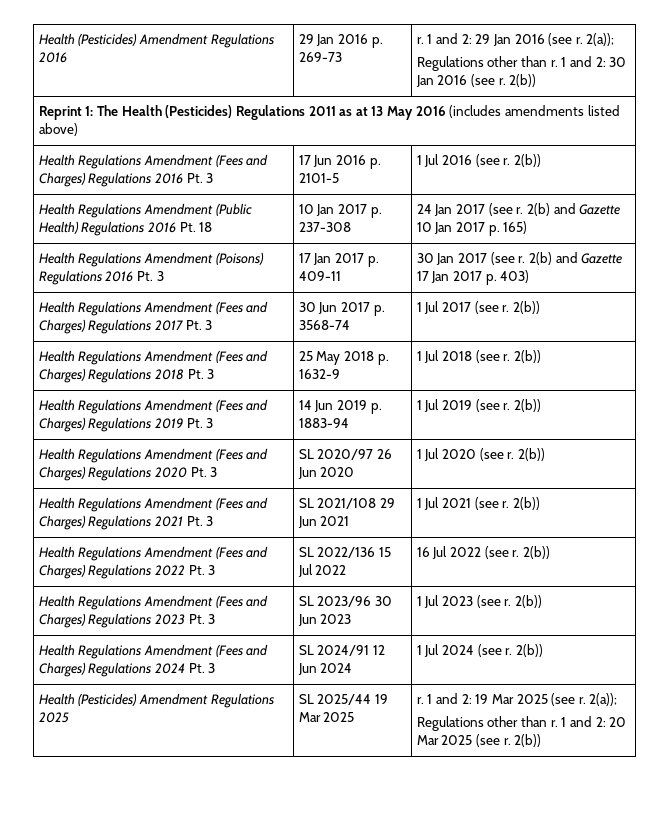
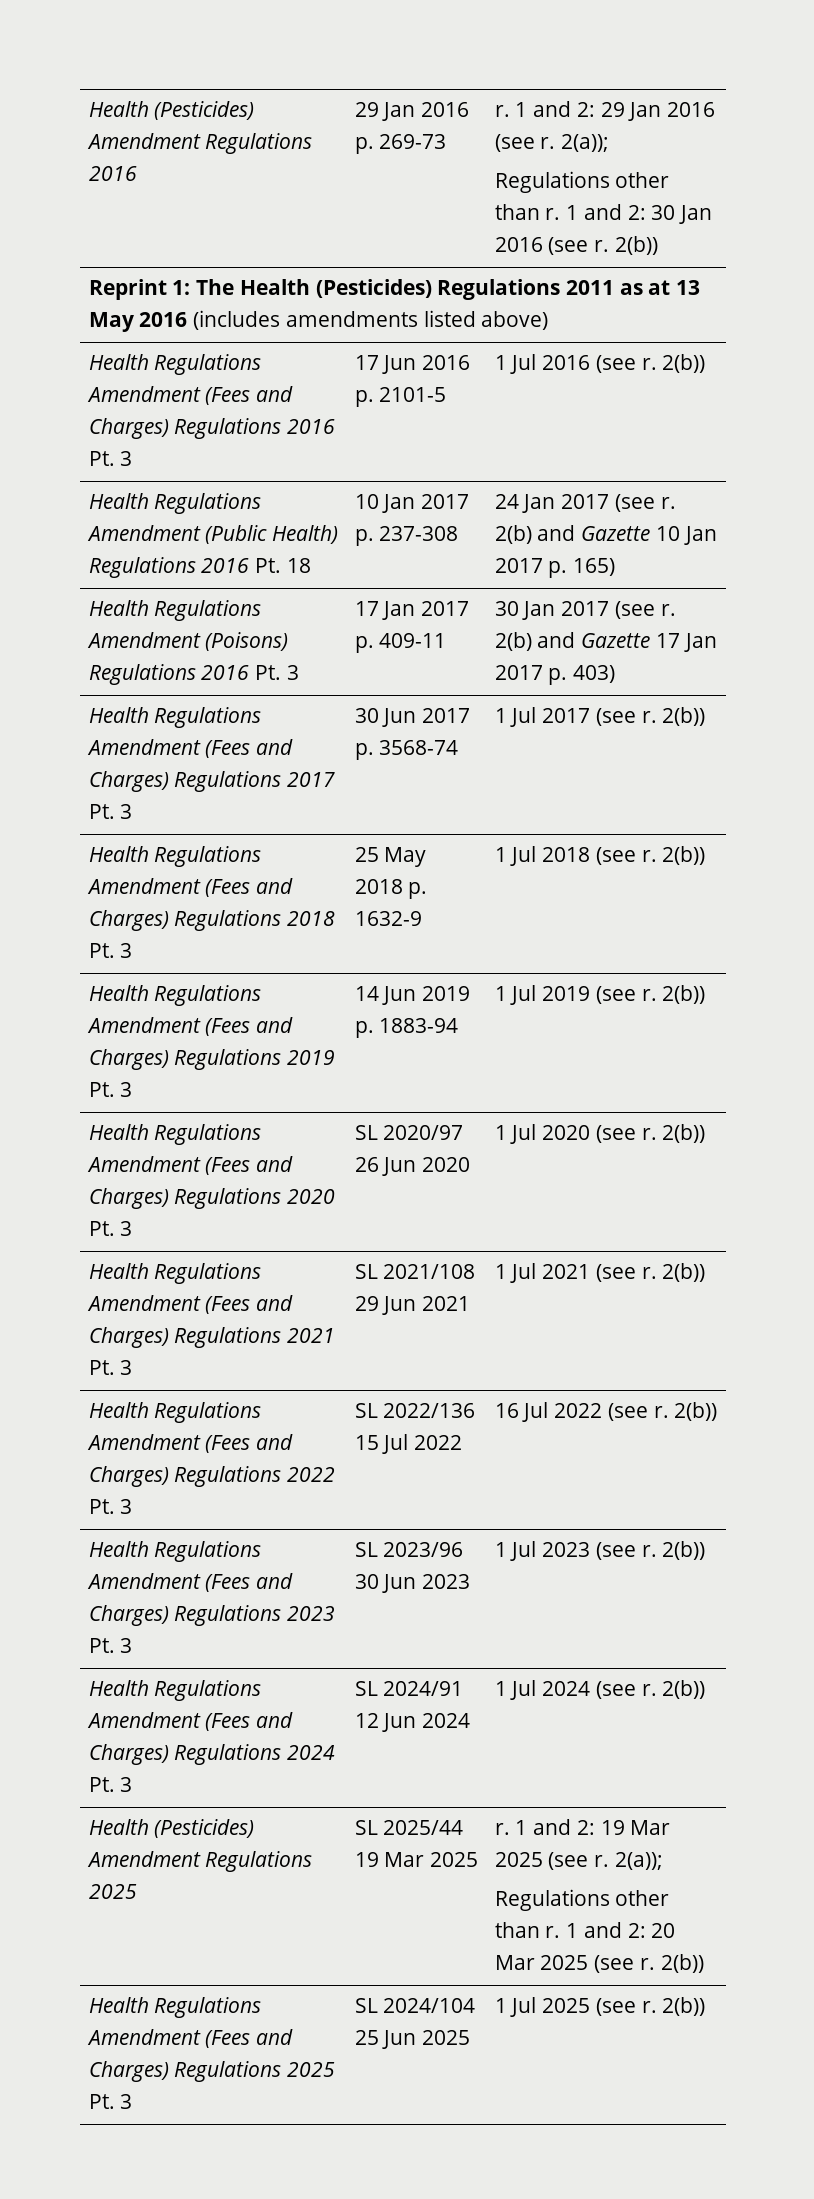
+ Health Regulations Amendment (Fees and Charges) Regulations 2025 Pt. 3 | SL 2024/104 25 Jun 2025 | 1 Jul 2025 (see r. 2(b))

